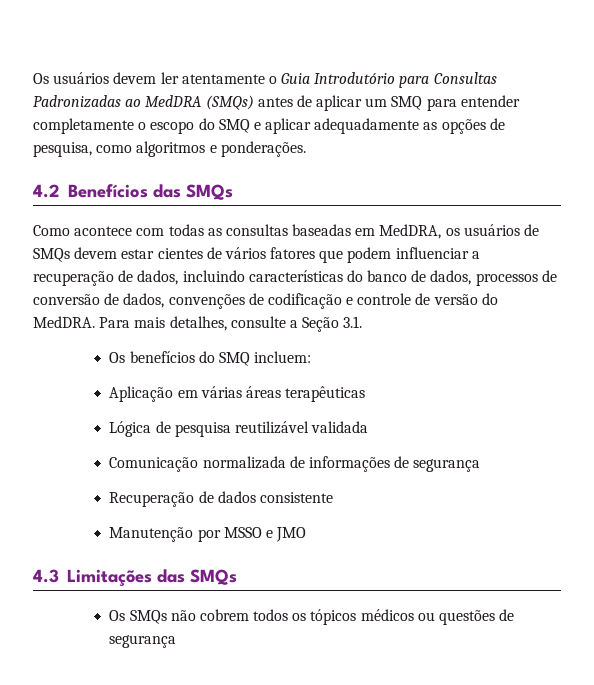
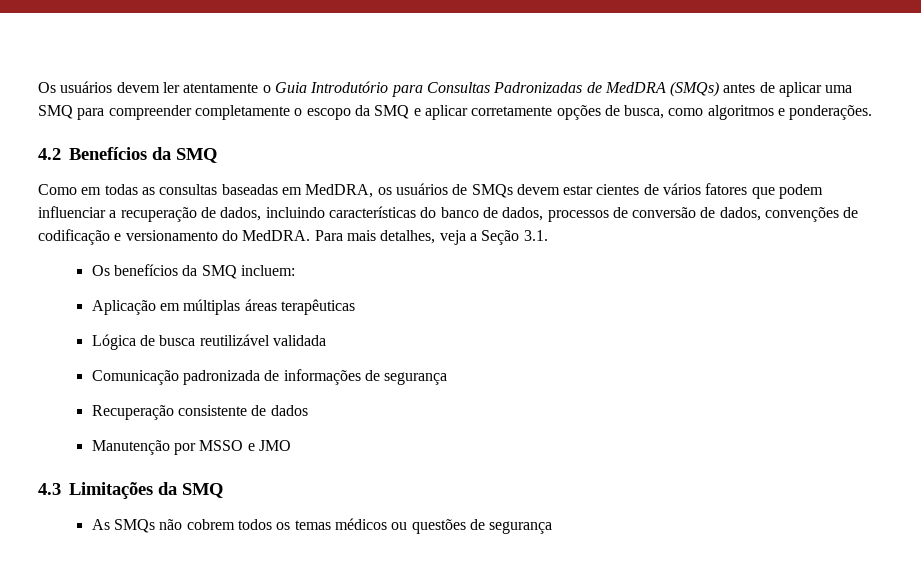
- Os usuários devem ler atentamente o Guia Introdutório para Consultas Padronizadas ao MedDRA (SMQs) antes de aplicar um SMQ para entender completamente o escopo do SMQ e aplicar adequadamente as opções de pesquisa, como algoritmos e ponderações.
+ Os usuários devem ler atentamente o Guia Introdutório para Consultas Padronizadas de MedDRA (SMQs) antes de aplicar uma SMQ para compreender completamente o escopo da SMQ e aplicar corretamente opções de busca, como algoritmos e ponderações.
- 4.2 Benefícios das SMQs
+ 4.2 Benefícios da SMQ
- Como acontece com todas as consultas baseadas em MedDRA, os usuários de SMQs devem estar cientes de vários fatores que podem influenciar a recuperação de dados, incluindo características do banco de dados, processos de conversão de dados, convenções de codificação e controle de versão do MedDRA.
+ Como em todas as consultas baseadas em MedDRA, os usuários de SMQs devem estar cientes de vários fatores que podem influenciar a recuperação de dados, incluindo características do banco de dados, processos de conversão de dados, convenções de codificação e versionamento do MedDRA.
- Para mais detalhes, consulte a Seção 3.1.
+ Para mais detalhes, veja a Seção 3.1.
- Os benefícios do SMQ incluem:
+ Os benefícios da SMQ incluem:
- Aplicação em várias áreas terapêuticas
+ Aplicação em múltiplas áreas terapêuticas
- Lógica de pesquisa reutilizável validada
+ Lógica de busca reutilizável validada
- Comunicação normalizada de informações de segurança
+ Comunicação padronizada de informações de segurança
- Recuperação de dados consistente
+ Recuperação consistente de dados
- 4.3 Limitações das SMQs
- Os SMQs não cobrem todos os tópicos médicos ou questões de segurança
+ 4.3 Limitações da SMQ
+ As SMQs não cobrem todos os temas médicos ou questões de segurança

